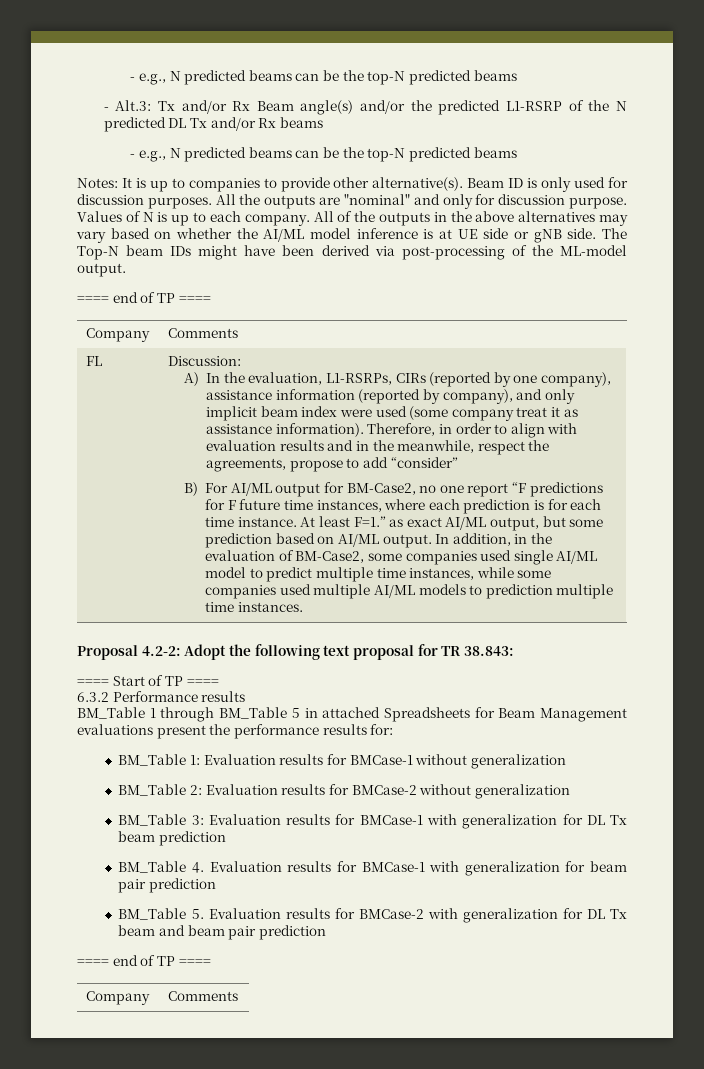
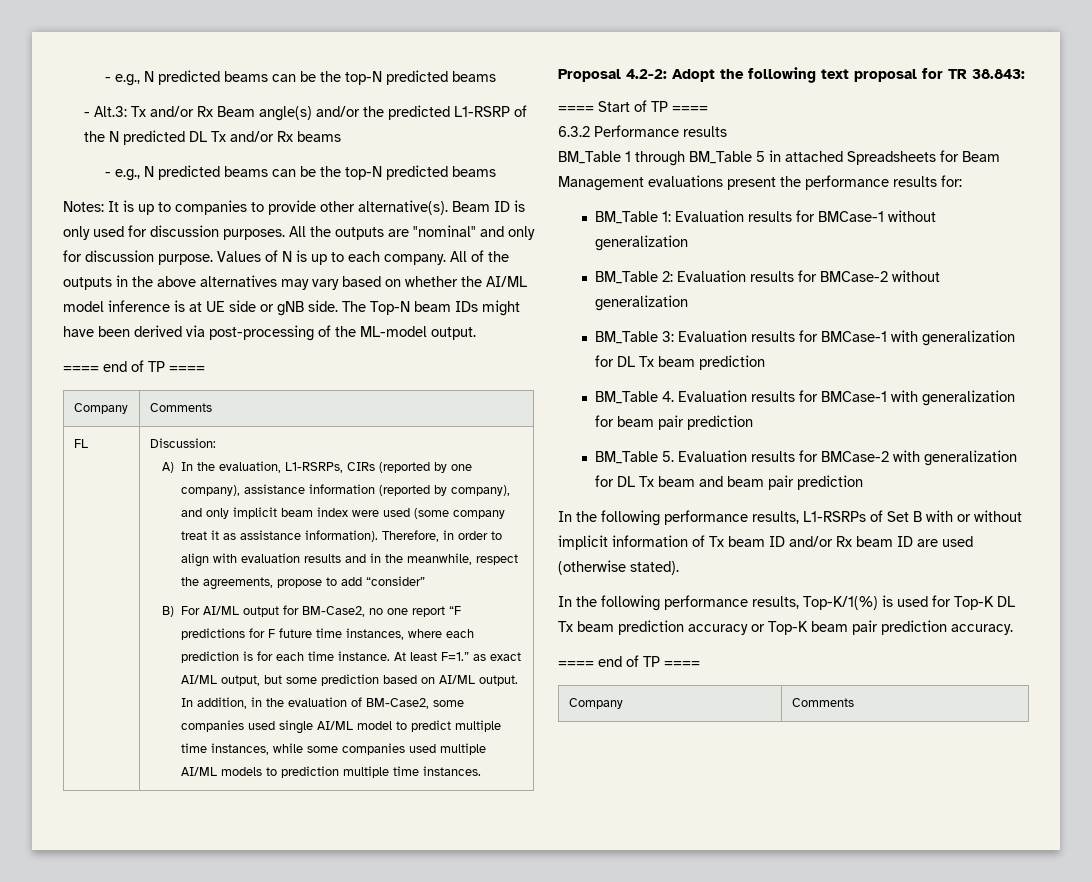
+ In the following performance results, L1-RSRPs of Set B with or without implicit information of Tx beam ID and/or Rx beam ID are used (otherwise stated).
+ In the following performance results, Top-K/1(%) is used for Top-K DL Tx beam prediction accuracy or Top-K beam pair prediction accuracy.

